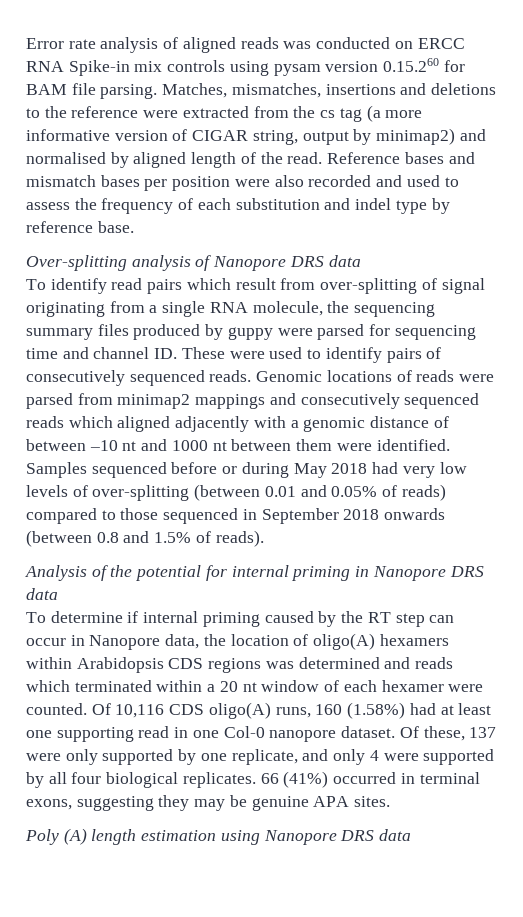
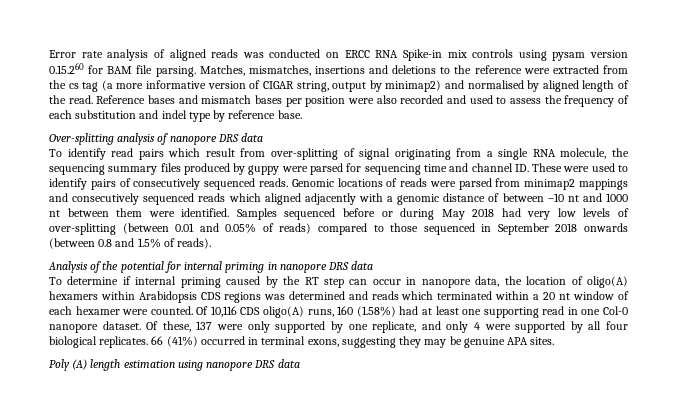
- Over-splitting analysis of Nanopore DRS data
+ Over-splitting analysis of nanopore DRS data
- Analysis of the potential for internal priming in Nanopore DRS data
+ Analysis of the potential for internal priming in nanopore DRS data
- To determine if internal priming caused by the RT step can occur in Nanopore data, the location of oligo(A) hexamers within Arabidopsis CDS regions was determined and reads which terminated within a 20 nt window of each hexamer were counted.
+ To determine if internal priming caused by the RT step can occur in nanopore data, the location of oligo(A) hexamers within Arabidopsis CDS regions was determined and reads which terminated within a 20 nt window of each hexamer were counted.
- Poly (A) length estimation using Nanopore DRS data
+ Poly (A) length estimation using nanopore DRS data

